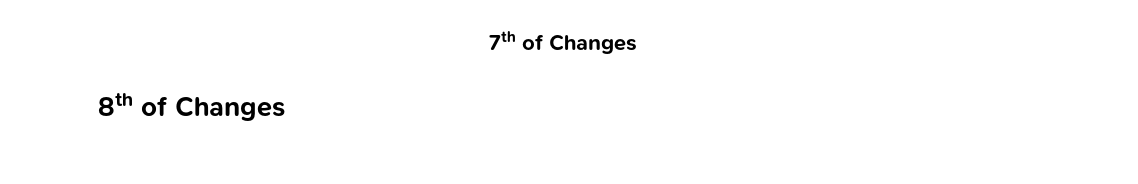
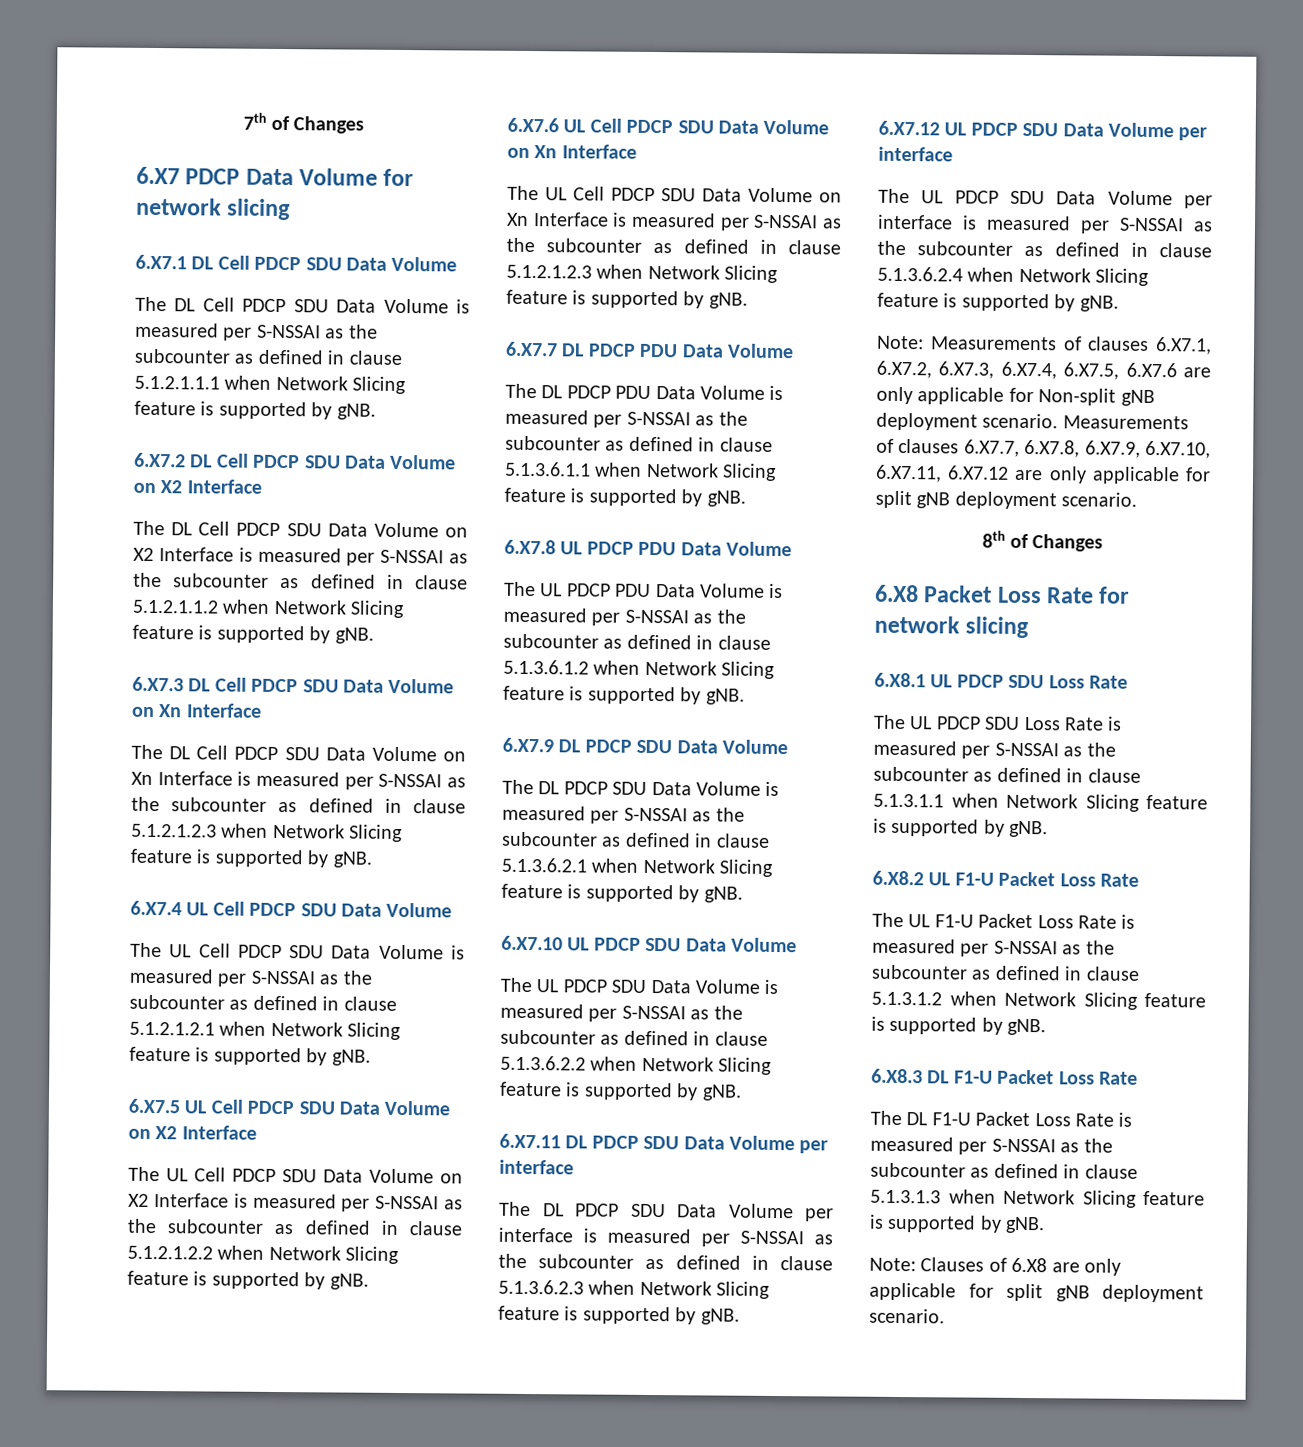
+ 6.X7 PDCP Data Volume for network slicing
+ 6.X7.1 DL Cell PDCP SDU Data Volume
+ The DL Cell PDCP SDU Data Volume is measured per S-NSSAI as the subcounter as defined in clause 5.1.2.1.1.1 when Network Slicing feature is supported by gNB.
+ 6.X7.2 DL Cell PDCP SDU Data Volume on X2 Interface
+ The DL Cell PDCP SDU Data Volume on X2 Interface is measured per S-NSSAI as the subcounter as defined in clause 5.1.2.1.1.2 when Network Slicing feature is supported by gNB.
+ 6.X7.3 DL Cell PDCP SDU Data Volume on Xn Interface
+ The DL Cell PDCP SDU Data Volume on Xn Interface is measured per S-NSSAI as the subcounter as defined in clause 5.1.2.1.2.3 when Network Slicing feature is supported by gNB.
+ 6.X7.4 UL Cell PDCP SDU Data Volume
+ The UL Cell PDCP SDU Data Volume is measured per S-NSSAI as the subcounter as defined in clause 5.1.2.1.2.1 when Network Slicing feature is supported by gNB.
+ 6.X7.5 UL Cell PDCP SDU Data Volume on X2 Interface
+ The UL Cell PDCP SDU Data Volume on X2 Interface is measured per S-NSSAI as the subcounter as defined in clause 5.1.2.1.2.2 when Network Slicing feature is supported by gNB.
+ 6.X7.6 UL Cell PDCP SDU Data Volume on Xn Interface
+ The UL Cell PDCP SDU Data Volume on Xn Interface is measured per S-NSSAI as the subcounter as defined in clause 5.1.2.1.2.3 when Network Slicing feature is supported by gNB.
+ 6.X7.7 DL PDCP PDU Data Volume
+ The DL PDCP PDU Data Volume is measured per S-NSSAI as the subcounter as defined in clause 5.1.3.6.1.1 when Network Slicing feature is supported by gNB.
+ 6.X7.8 UL PDCP PDU Data Volume
+ The UL PDCP PDU Data Volume is measured per S-NSSAI as the subcounter as defined in clause 5.1.3.6.1.2 when Network Slicing feature is supported by gNB.
+ 6.X7.9 DL PDCP SDU Data Volume
+ The DL PDCP SDU Data Volume is measured per S-NSSAI as the subcounter as defined in clause 5.1.3.6.2.1 when Network Slicing feature is supported by gNB.
+ 6.X7.10 UL PDCP SDU Data Volume
+ The UL PDCP SDU Data Volume is measured per S-NSSAI as the subcounter as defined in clause 5.1.3.6.2.2 when Network Slicing feature is supported by gNB.
+ 6.X7.11 DL PDCP SDU Data Volume per interface
+ The DL PDCP SDU Data Volume per interface is measured per S-NSSAI as the subcounter as defined in clause 5.1.3.6.2.3 when Network Slicing feature is supported by gNB.
+ 6.X7.12 UL PDCP SDU Data Volume per interface
+ The UL PDCP SDU Data Volume per interface is measured per S-NSSAI as the subcounter as defined in clause 5.1.3.6.2.4 when Network Slicing feature is supported by gNB.
+ Note: Measurements of clauses 6.X7.1, 6.X7.2, 6.X7.3, 6.X7.4, 6.X7.5, 6.X7.6 are only applicable for Non-split gNB deployment scenario. Measurements of clauses 6.X7.7, 6.X7.8, 6.X7.9, 6.X7.10, 6.X7.11, 6.X7.12 are only applicable for split gNB deployment scenario.
  8th of Changes
+ 6.X8 Packet Loss Rate for network slicing
+ 6.X8.1 UL PDCP SDU Loss Rate
+ The UL PDCP SDU Loss Rate is measured per S-NSSAI as the subcounter as defined in clause 5.1.3.1.1 when Network Slicing feature is supported by gNB.
+ 6.X8.2 UL F1-U Packet Loss Rate
+ The UL F1-U Packet Loss Rate is measured per S-NSSAI as the subcounter as defined in clause 5.1.3.1.2 when Network Slicing feature is supported by gNB.
+ 6.X8.3 DL F1-U Packet Loss Rate
+ The DL F1-U Packet Loss Rate is measured per S-NSSAI as the subcounter as defined in clause 5.1.3.1.3 when Network Slicing feature is supported by gNB.
+ Note: Clauses of 6.X8 are only applicable for split gNB deployment scenario.

